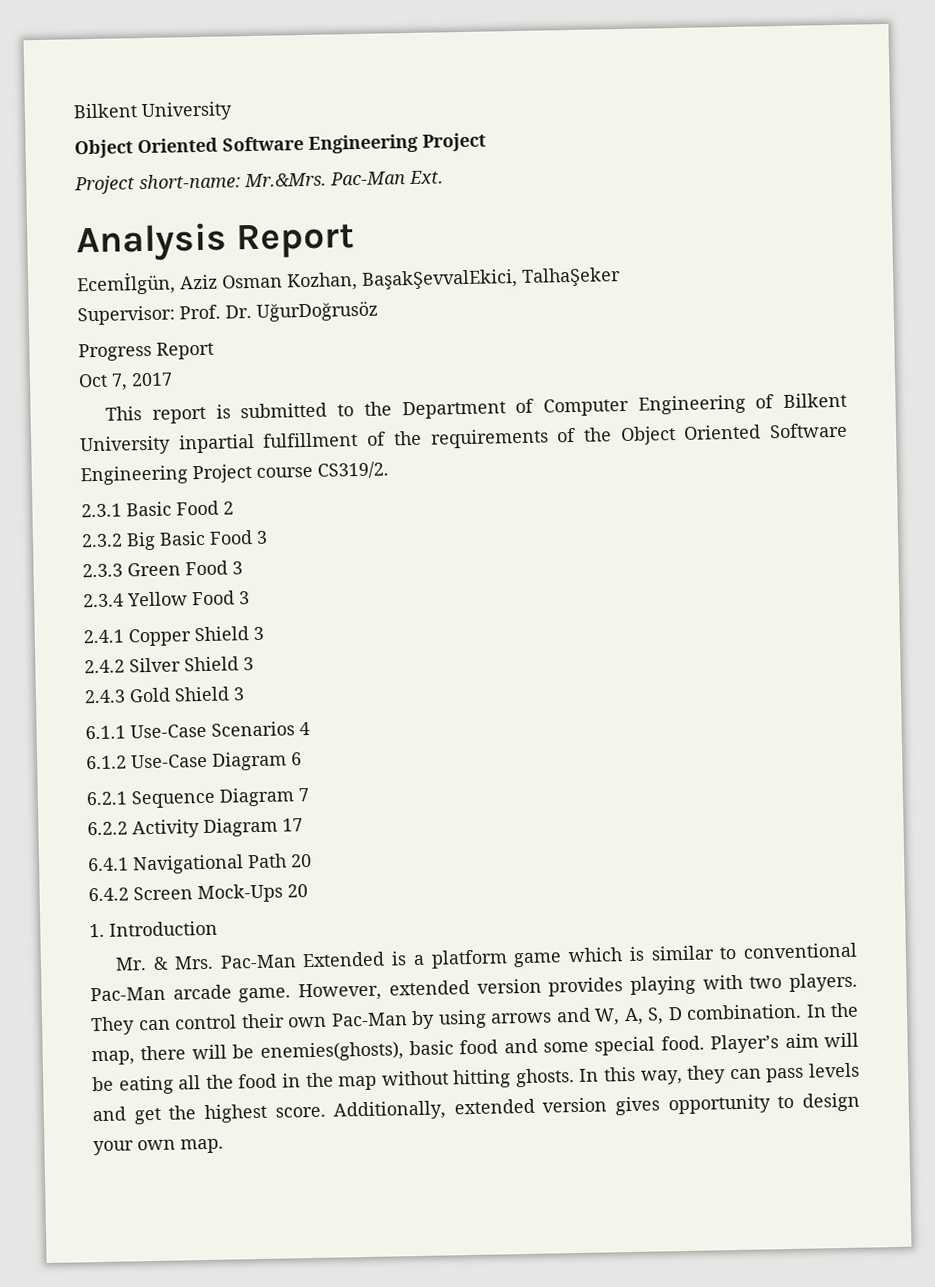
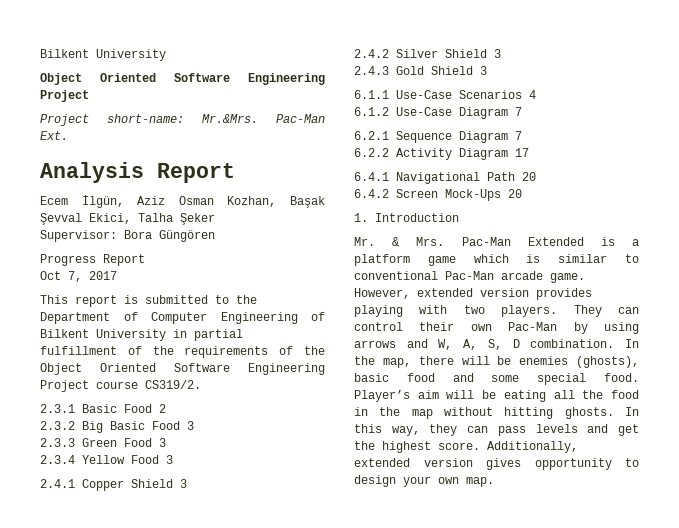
- Ecemİlgün, Aziz Osman Kozhan, BaşakŞevvalEkici, TalhaŞeker
- Supervisor: Prof. Dr. UğurDoğrusöz
+ Ecem İlgün, Aziz Osman Kozhan, Başak Şevval Ekici, Talha Şeker
+ Supervisor: Bora Güngören
- This report is submitted to the Department of Computer Engineering of Bilkent University inpartial fulfillment of the requirements of the Object Oriented Software Engineering Project course CS319/2.
+ This report is submitted to the Department of Computer Engineering of Bilkent University in partial fulfillment of the requirements of the Object Oriented Software Engineering Project course CS319/2.
- 6.1.2 Use-Case Diagram 6
+ 6.1.2 Use-Case Diagram 7
- In the map, there will be enemies(ghosts), basic food and some special food.
+ In the map, there will be enemies (ghosts), basic food and some special food.

